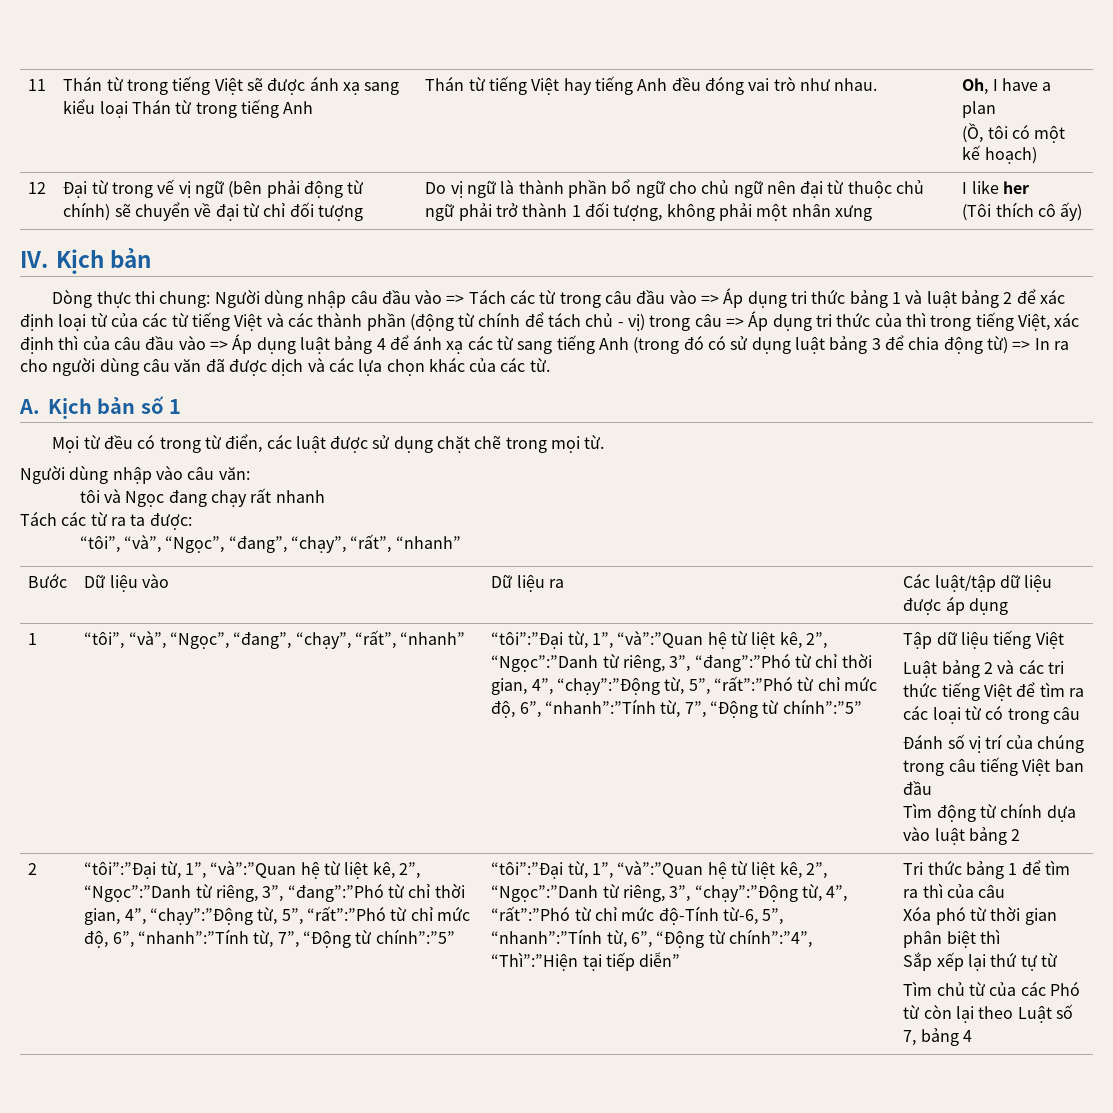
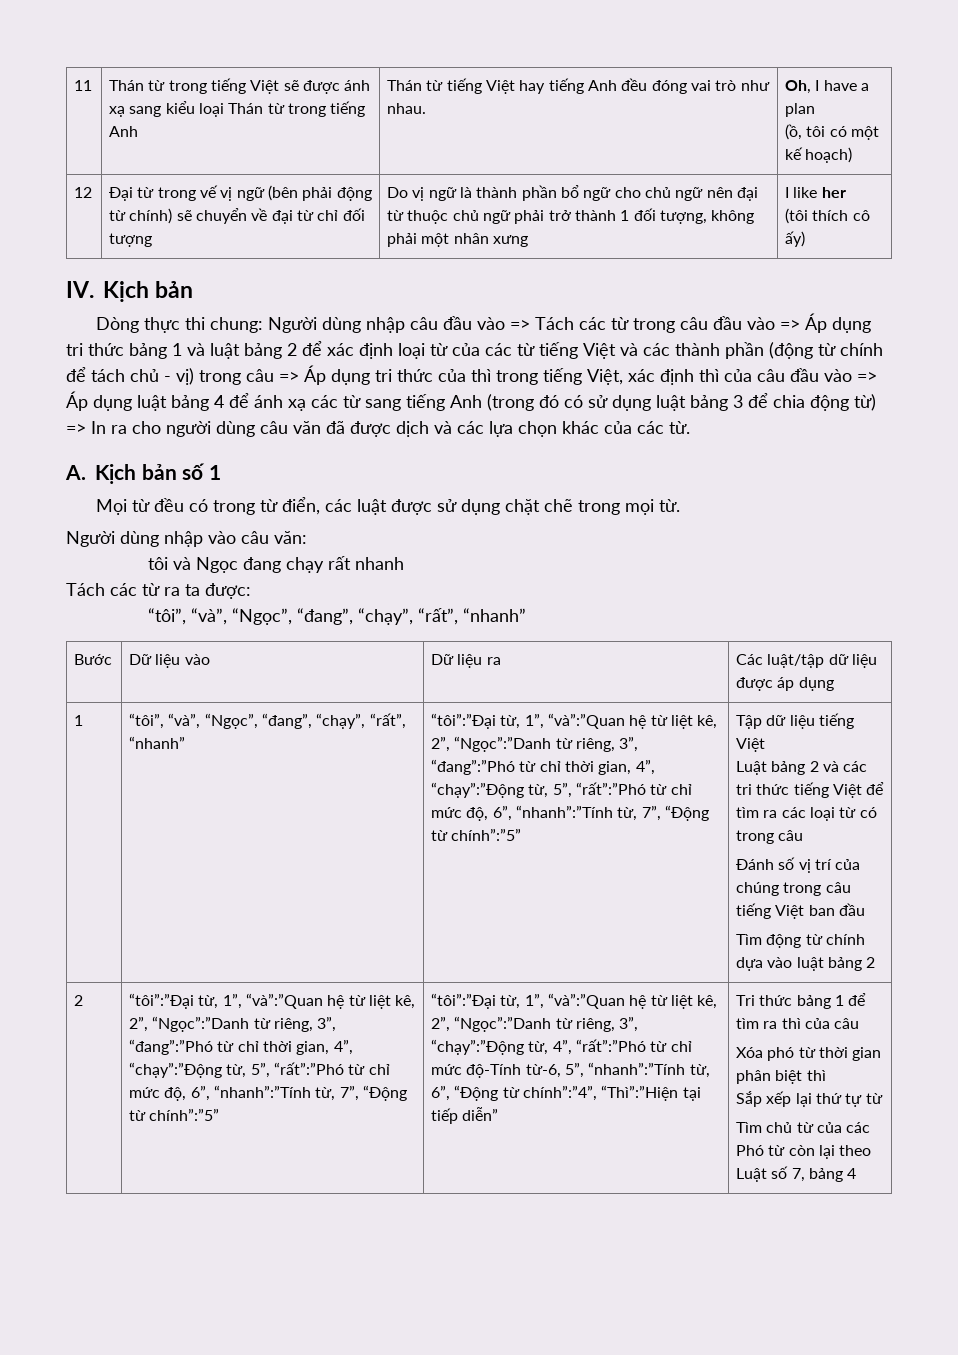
- (Ồ, tôi có một kế hoạch)
+ (ồ, tôi có một kế hoạch)
- (Tôi thích cô ấy)
+ (tôi thích cô ấy)

